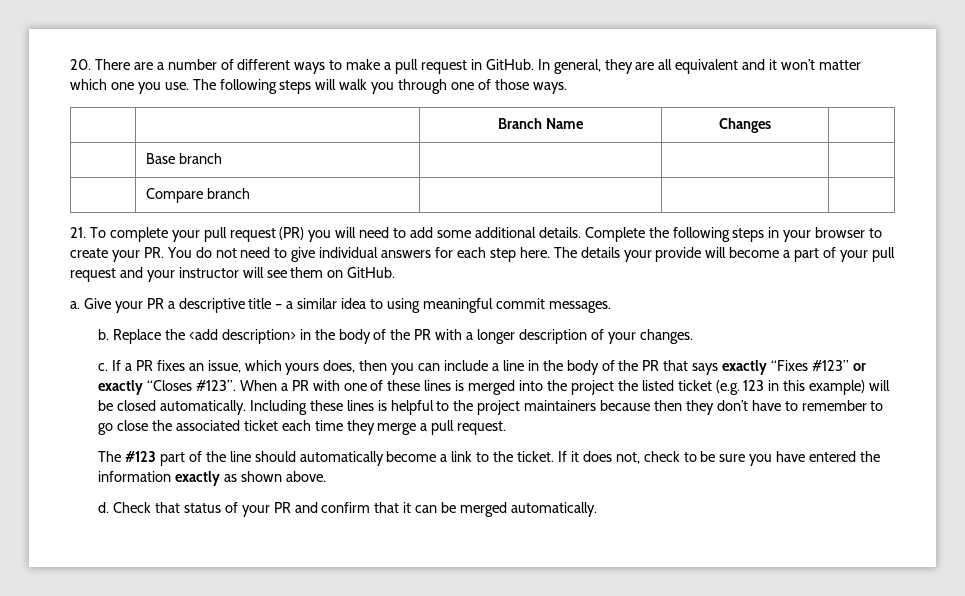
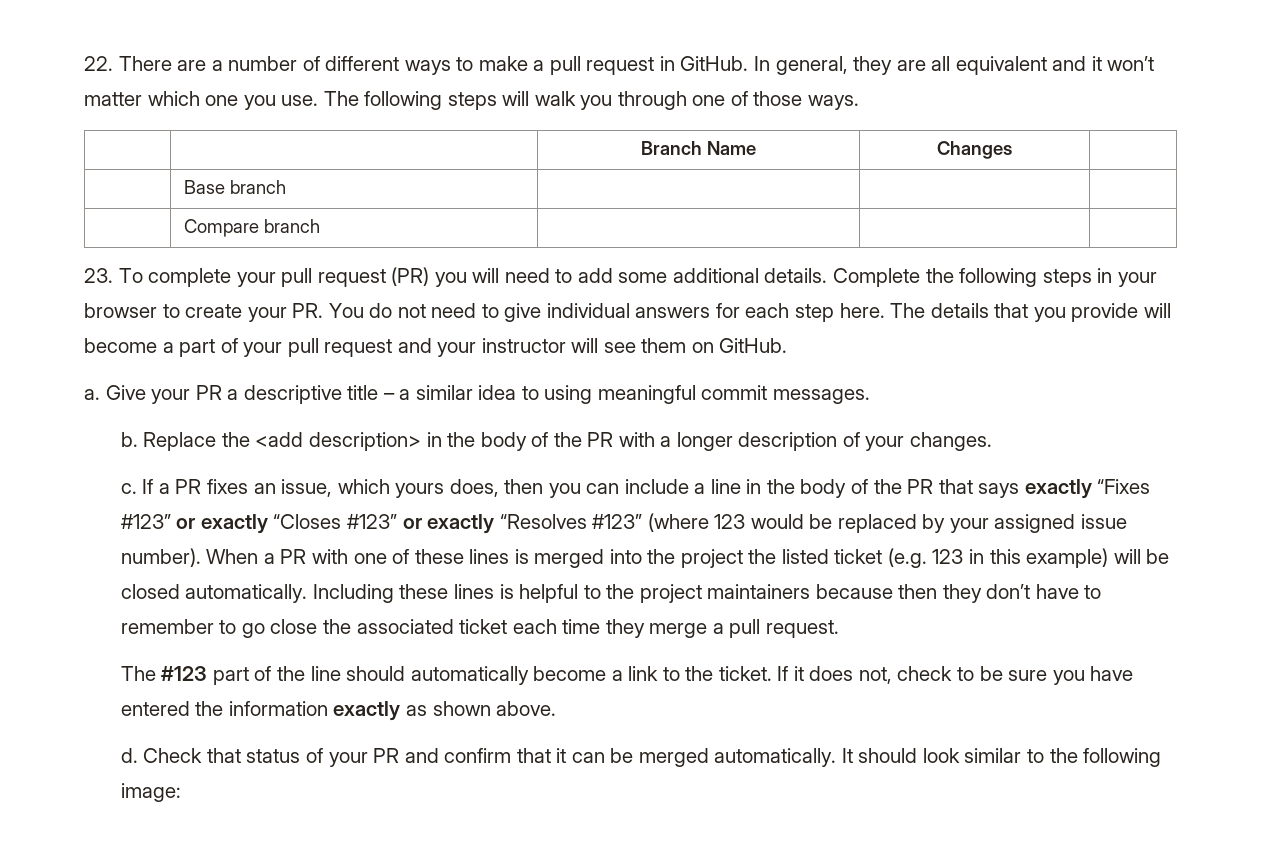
- 20. There are a number of different ways to make a pull request in GitHub.
+ 22. There are a number of different ways to make a pull request in GitHub.
- 21. To complete your pull request (PR) you will need to add some additional details.
+ 23. To complete your pull request (PR) you will need to add some additional details.
- The details your provide will become a part of your pull request and your instructor will see them on GitHub.
+ The details that you provide will become a part of your pull request and your instructor will see them on GitHub.
- If a PR fixes an issue, which yours does, then you can include a line in the body of the PR that says exactly “Fixes #123” or exactly “Closes #123”.
+ If a PR fixes an issue, which yours does, then you can include a line in the body of the PR that says exactly “Fixes #123” or exactly “Closes #123” or exactly “Resolves #123” (where 123 would be replaced by your assigned issue number).
+ It should look similar to the following image:

